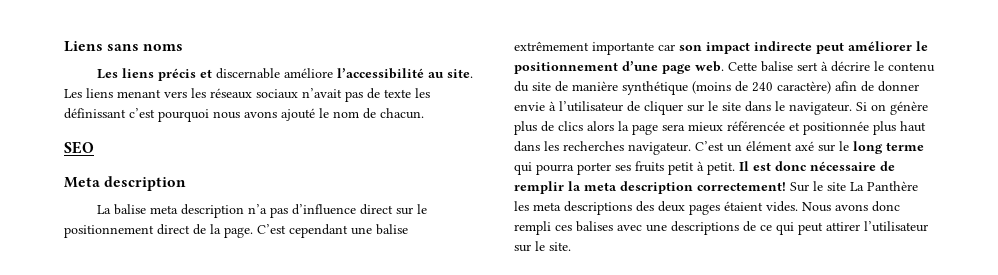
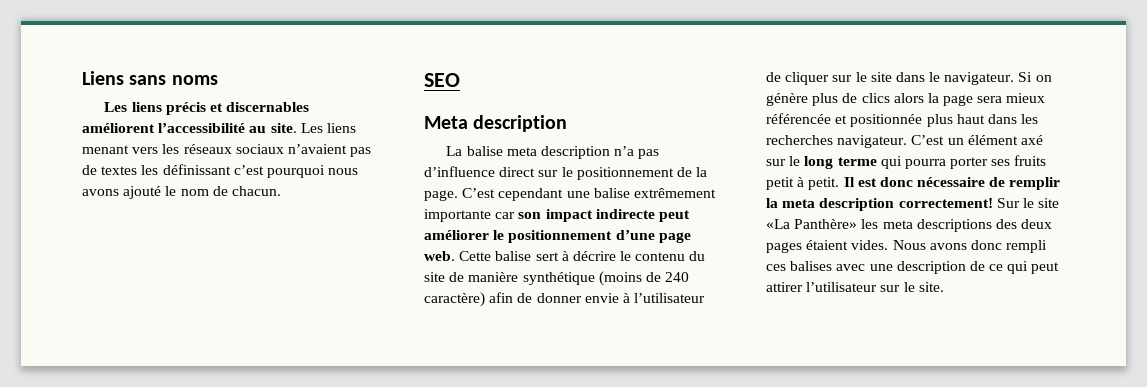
- Les liens précis et discernable améliore l’accessibilité au site.
+ Les liens précis et discernables améliorent l’accessibilité au site.
- Les liens menant vers les réseaux sociaux n’avait pas de texte les définissant c’est pourquoi nous avons ajouté le nom de chacun.
+ Les liens menant vers les réseaux sociaux n’avaient pas de textes les définissant c’est pourquoi nous avons ajouté le nom de chacun.
- La balise meta description n’a pas d’influence direct sur le positionnement direct de la page.
+ La balise meta description n’a pas d’influence direct sur le positionnement de la page.
- Sur le site La Panthère les meta descriptions des deux pages étaient vides.
+ Sur le site «La Panthère» les meta descriptions des deux pages étaient vides.
- Nous avons donc rempli ces balises avec une descriptions de ce qui peut attirer l’utilisateur sur le site.
+ Nous avons donc rempli ces balises avec une description de ce qui peut attirer l’utilisateur sur le site.

